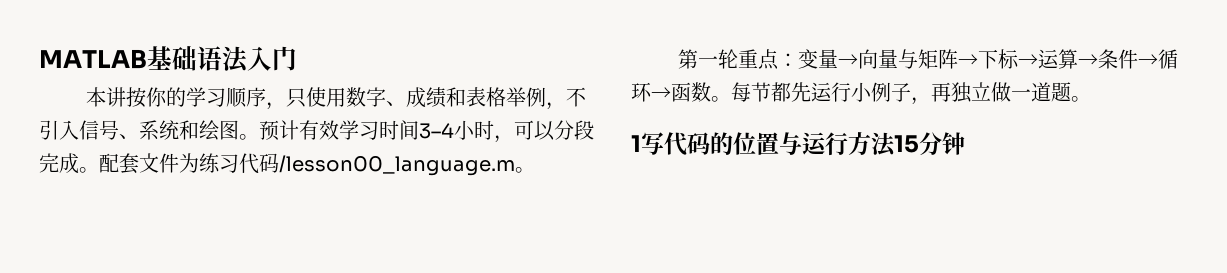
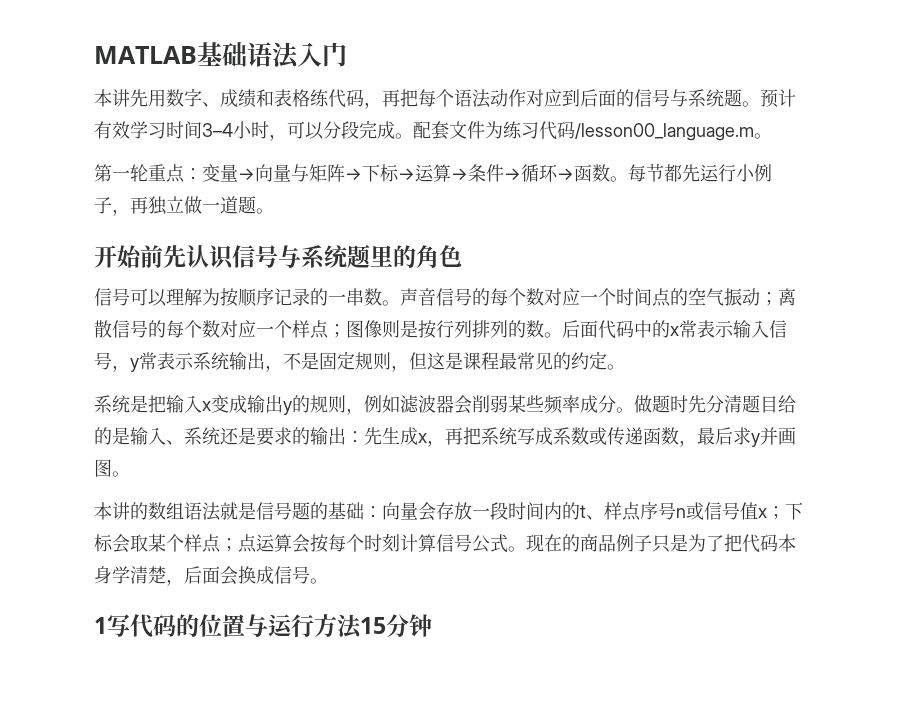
- 本讲按你的学习顺序，只使用数字、成绩和表格举例，不引入信号、系统和绘图。
+ 本讲先用数字、成绩和表格练代码，再把每个语法动作对应到后面的信号与系统题。
+ 开始前先认识信号与系统题里的角色
+ 信号可以理解为按顺序记录的一串数。声音信号的每个数对应一个时间点的空气振动；离散信号的每个数对应一个样点；图像则是按行列排列的数。后面代码中的x常表示输入信号，y常表示系统输出，不是固定规则，但这是课程最常见的约定。
+ 系统是把输入x变成输出y的规则，例如滤波器会削弱某些频率成分。做题时先分清题目给的是输入、系统还是要求的输出：先生成x，再把系统写成系数或传递函数，最后求y并画图。
+ 本讲的数组语法就是信号题的基础：向量会存放一段时间内的t、样点序号n或信号值x；下标会取某个样点；点运算会按每个时刻计算信号公式。现在的商品例子只是为了把代码本身学清楚，后面会换成信号。

